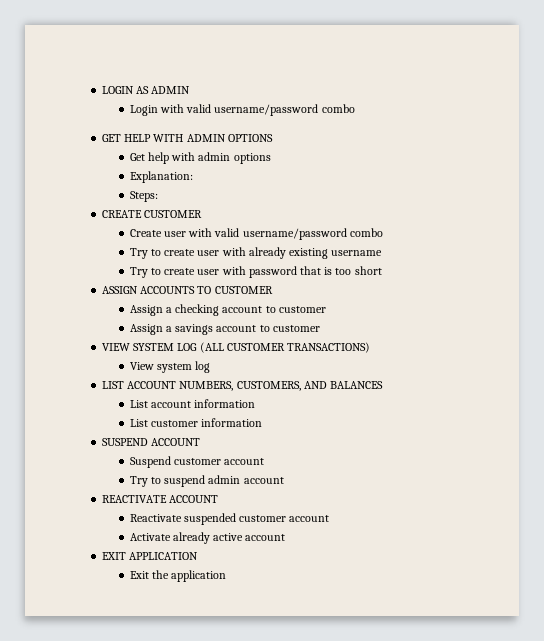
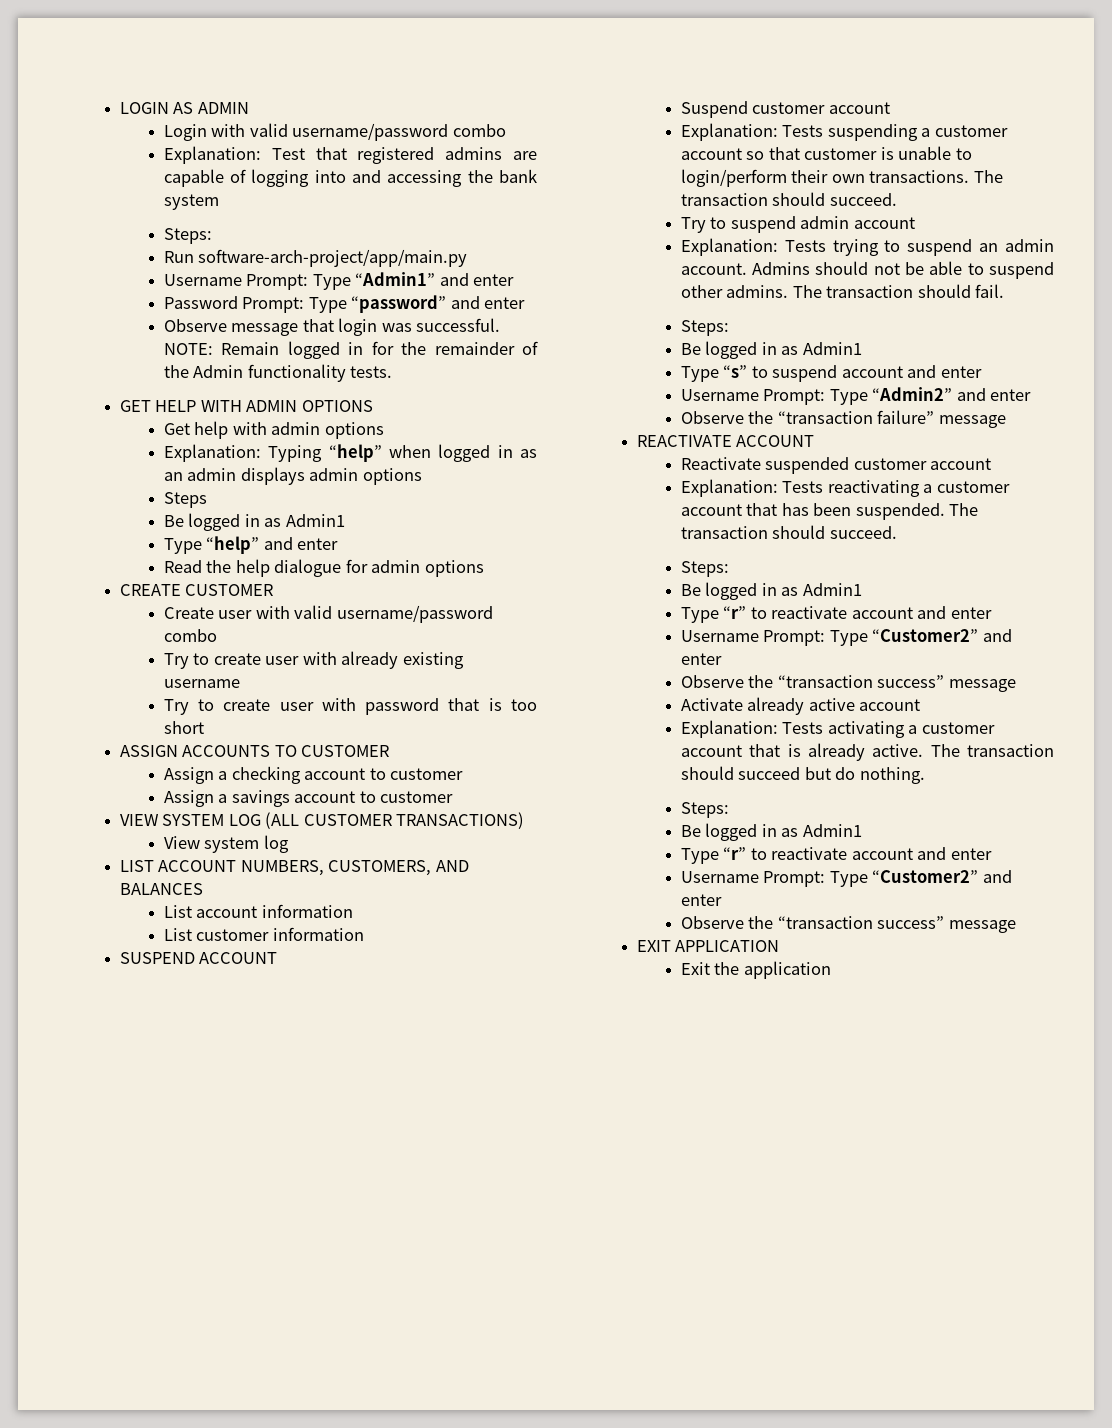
+ Explanation: Test that registered admins are capable of logging into and accessing the bank system
+ Steps:
+ Run software-arch-project/app/main.py
+ Username Prompt: Type “Admin1” and enter
+ Password Prompt: Type “password” and enter
+ Observe message that login was successful. NOTE: Remain logged in for the remainder of the Admin functionality tests.
- Explanation:
- Steps:
+ Explanation: Typing “help” when logged in as an admin displays admin options
+ Steps
+ Be logged in as Admin1
+ Type “help” and enter
+ Read the help dialogue for admin options
+ Explanation: Tests suspending a customer account so that customer is unable to login/perform their own transactions. The transaction should succeed.
+ Explanation: Tests trying to suspend an admin account. Admins should not be able to suspend other admins. The transaction should fail.
+ Steps:
+ Be logged in as Admin1
+ Type “s” to suspend account and enter
+ Username Prompt: Type “Admin2” and enter
+ Observe the “transaction failure” message
+ Explanation: Tests reactivating a customer account that has been suspended. The transaction should succeed.
+ Steps:
+ Be logged in as Admin1
+ Type “r” to reactivate account and enter
+ Username Prompt: Type “Customer2” and enter
+ Observe the “transaction success” message
  Activate already active account
+ Explanation: Tests activating a customer account that is already active. The transaction should succeed but do nothing.
+ Steps:
+ Be logged in as Admin1
+ Type “r” to reactivate account and enter
+ Username Prompt: Type “Customer2” and enter
+ Observe the “transaction success” message

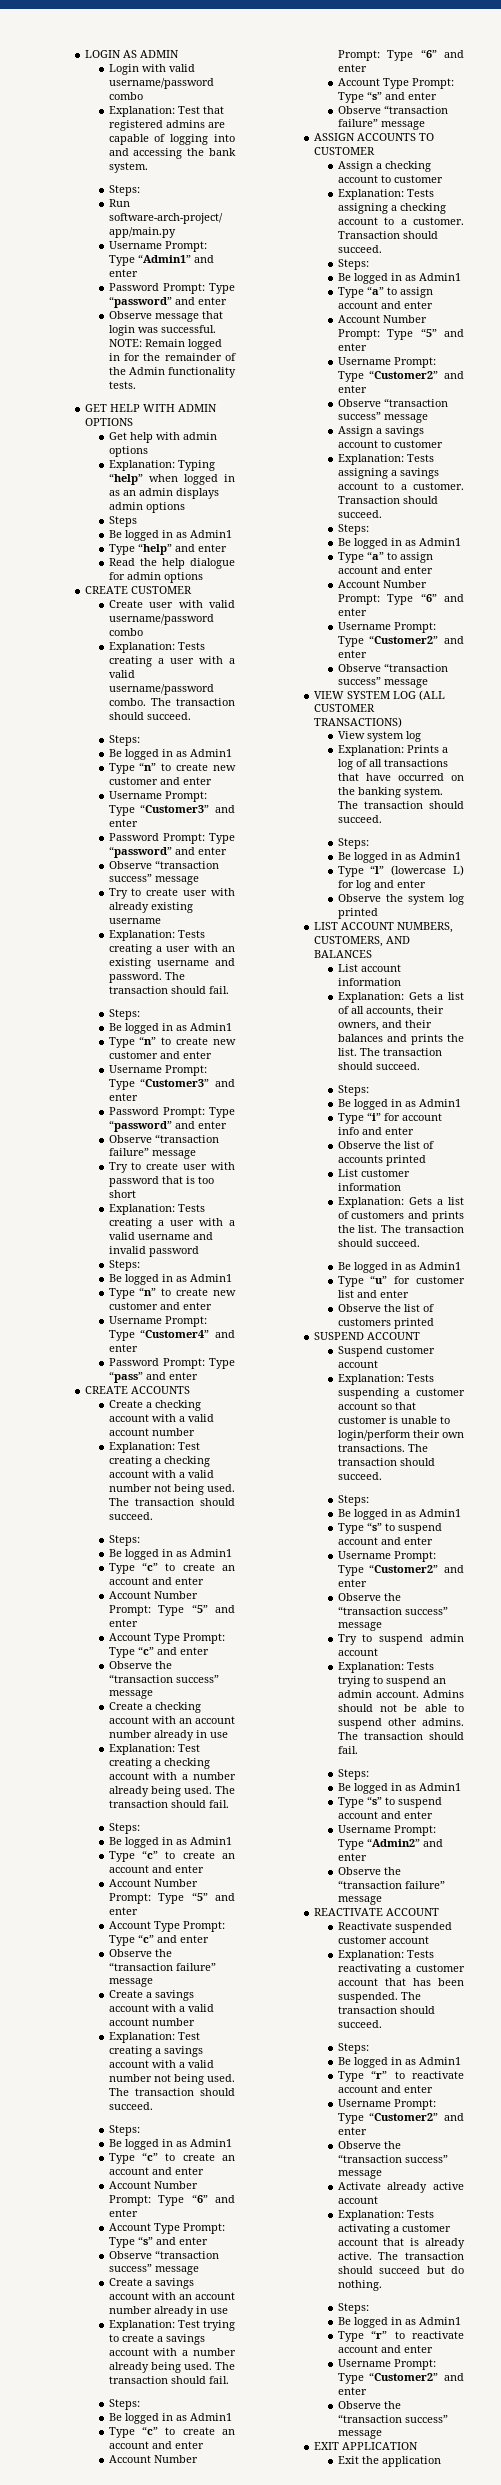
- Explanation: Test that registered admins are capable of logging into and accessing the bank system
+ Explanation: Test that registered admins are capable of logging into and accessing the bank system.
+ Explanation: Tests creating a user with a valid username/password combo. The transaction should succeed.
+ Steps:
+ Be logged in as Admin1
+ Type “n” to create new customer and enter
+ Username Prompt: Type “Customer3” and enter
+ Password Prompt: Type “password” and enter
+ Observe “transaction success” message
+ Explanation: Tests creating a user with an existing username and password. The transaction should fail.
+ Steps:
+ Be logged in as Admin1
+ Type “n” to create new customer and enter
+ Username Prompt: Type “Customer3” and enter
+ Password Prompt: Type “password” and enter
+ Observe “transaction failure” message
+ Explanation: Tests creating a user with a valid username and invalid password
+ Steps:
+ Be logged in as Admin1
+ Type “n” to create new customer and enter
+ Username Prompt: Type “Customer4” and enter
+ Password Prompt: Type “pass” and enter
+ CREATE ACCOUNTS
+ Create a checking account with a valid account number
+ Explanation: Test creating a checking account with a valid number not being used. The transaction should succeed.
+ Steps:
+ Be logged in as Admin1
+ Type “c” to create an account and enter
+ Account Number Prompt: Type “5” and enter
+ Account Type Prompt: Type “c” and enter
+ Observe the “transaction success” message
+ Create a checking account with an account number already in use
+ Explanation: Test creating a checking account with a number already being used. The transaction should fail.
+ Steps:
+ Be logged in as Admin1
+ Type “c” to create an account and enter
+ Account Number Prompt: Type “5” and enter
+ Account Type Prompt: Type “c” and enter
+ Observe the “transaction failure” message
+ Create a savings account with a valid account number
+ Explanation: Test creating a savings account with a valid number not being used. The transaction should succeed.
+ Steps:
+ Be logged in as Admin1
+ Type “c” to create an account and enter
+ Account Number Prompt: Type “6” and enter
+ Account Type Prompt: Type “s” and enter
+ Observe “transaction success” message
+ Create a savings account with an account number already in use
+ Explanation: Test trying to create a savings account with a number already being used. The transaction should fail.
+ Steps:
+ Be logged in as Admin1
+ Type “c” to create an account and enter
+ Account Number Prompt: Type “6” and enter
+ Account Type Prompt: Type “s” and enter
+ Observe “transaction failure” message
+ Explanation: Tests assigning a checking account to a customer. Transaction should succeed.
+ Steps:
+ Be logged in as Admin1
+ Type “a” to assign account and enter
+ Account Number Prompt: Type “5” and enter
+ Username Prompt: Type “Customer2” and enter
+ Observe “transaction success” message
+ Explanation: Tests assigning a savings account to a customer. Transaction should succeed.
+ Steps:
+ Be logged in as Admin1
+ Type “a” to assign account and enter
+ Account Number Prompt: Type “6” and enter
+ Username Prompt: Type “Customer2” and enter
+ Observe “transaction success” message
+ Explanation: Prints a log of all transactions that have occurred on the banking system. The transaction should succeed.
+ Steps:
+ Be logged in as Admin1
+ Type “l” (lowercase L) for log and enter
+ Observe the system log printed
+ Explanation: Gets a list of all accounts, their owners, and their balances and prints the list. The transaction should succeed.
+ Steps:
+ Be logged in as Admin1
+ Type “i” for account info and enter
+ Observe the list of accounts printed
  List customer information
+ Explanation: Gets a list of customers and prints the list. The transaction should succeed.
+ Be logged in as Admin1
+ Type “u” for customer list and enter
+ Observe the list of customers printed
  Explanation: Tests suspending a customer account so that customer is unable to login/perform their own transactions. The transaction should succeed.
+ Steps:
+ Be logged in as Admin1
+ Type “s” to suspend account and enter
+ Username Prompt: Type “Customer2” and enter
+ Observe the “transaction success” message

